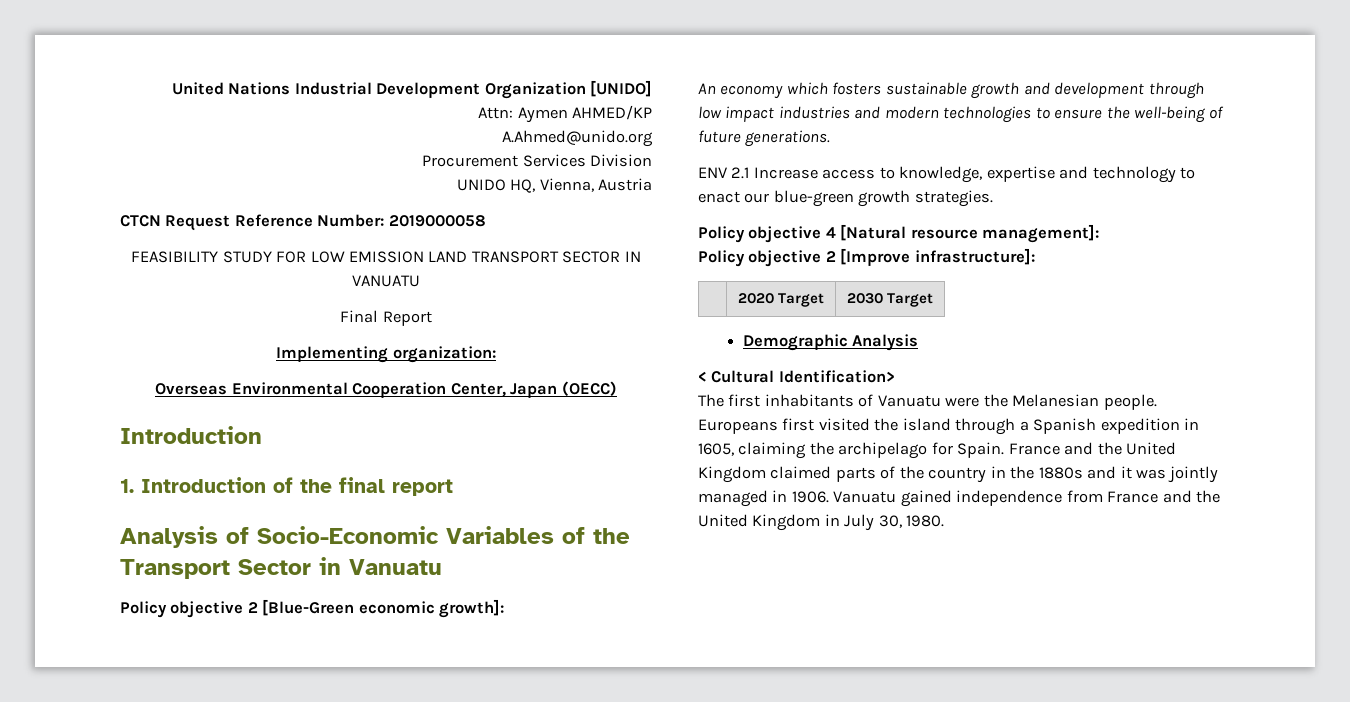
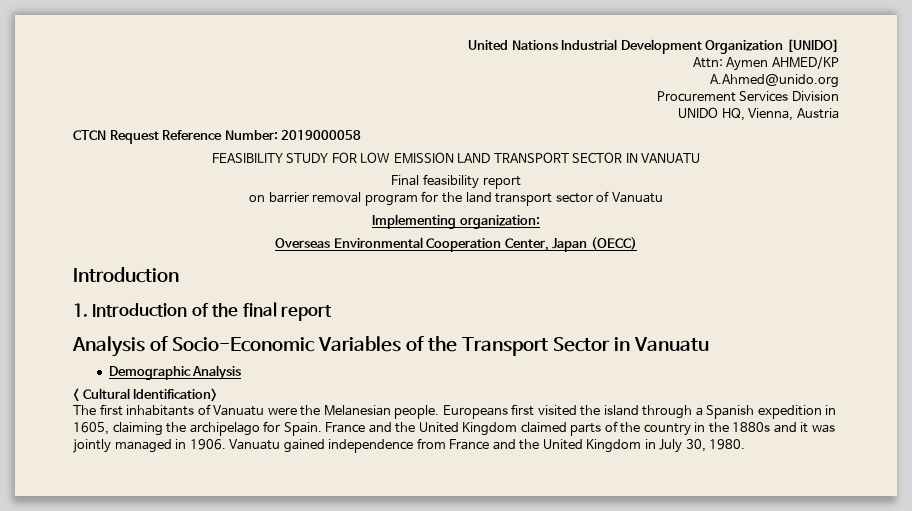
- Final Report
+ Final feasibility report
+ on barrier removal program for the land transport sector of Vanuatu
- Policy objective 2 [Blue-Green economic growth]:
- An economy which fosters sustainable growth and development through low impact industries and modern technologies to ensure the well-being of future generations.
- ENV 2.1 Increase access to knowledge, expertise and technology to enact our blue-green growth strategies.
- Policy objective 4 [Natural resource management]:
- Policy objective 2 [Improve infrastructure]:
- | 2020 Target | 2030 Target

